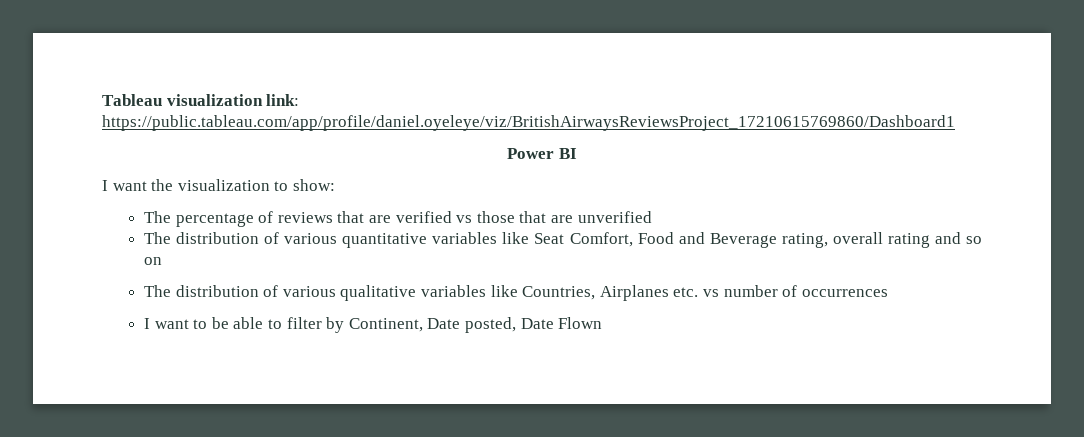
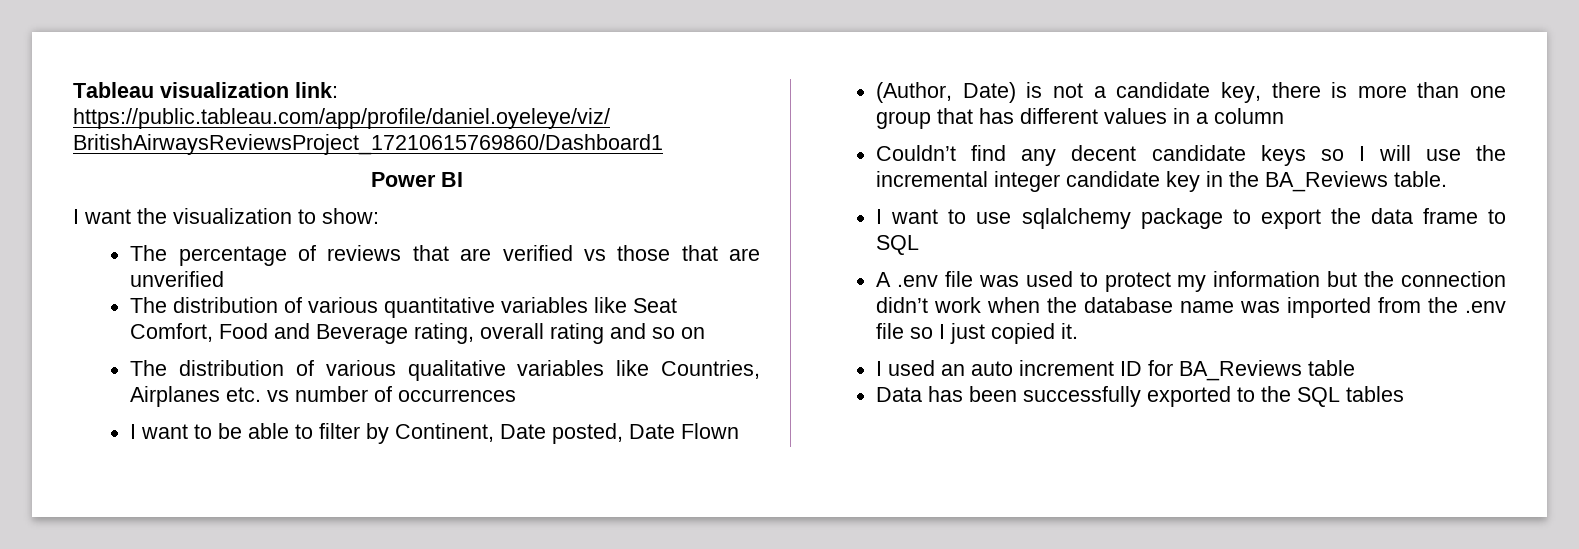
+ (Author, Date) is not a candidate key, there is more than one group that has different values in a column
+ Couldn’t find any decent candidate keys so I will use the incremental integer candidate key in the BA_Reviews table.
+ I want to use sqlalchemy package to export the data frame to SQL
+ A .env file was used to protect my information but the connection didn’t work when the database name was imported from the .env file so I just copied it.
+ I used an auto increment ID for BA_Reviews table
+ Data has been successfully exported to the SQL tables

